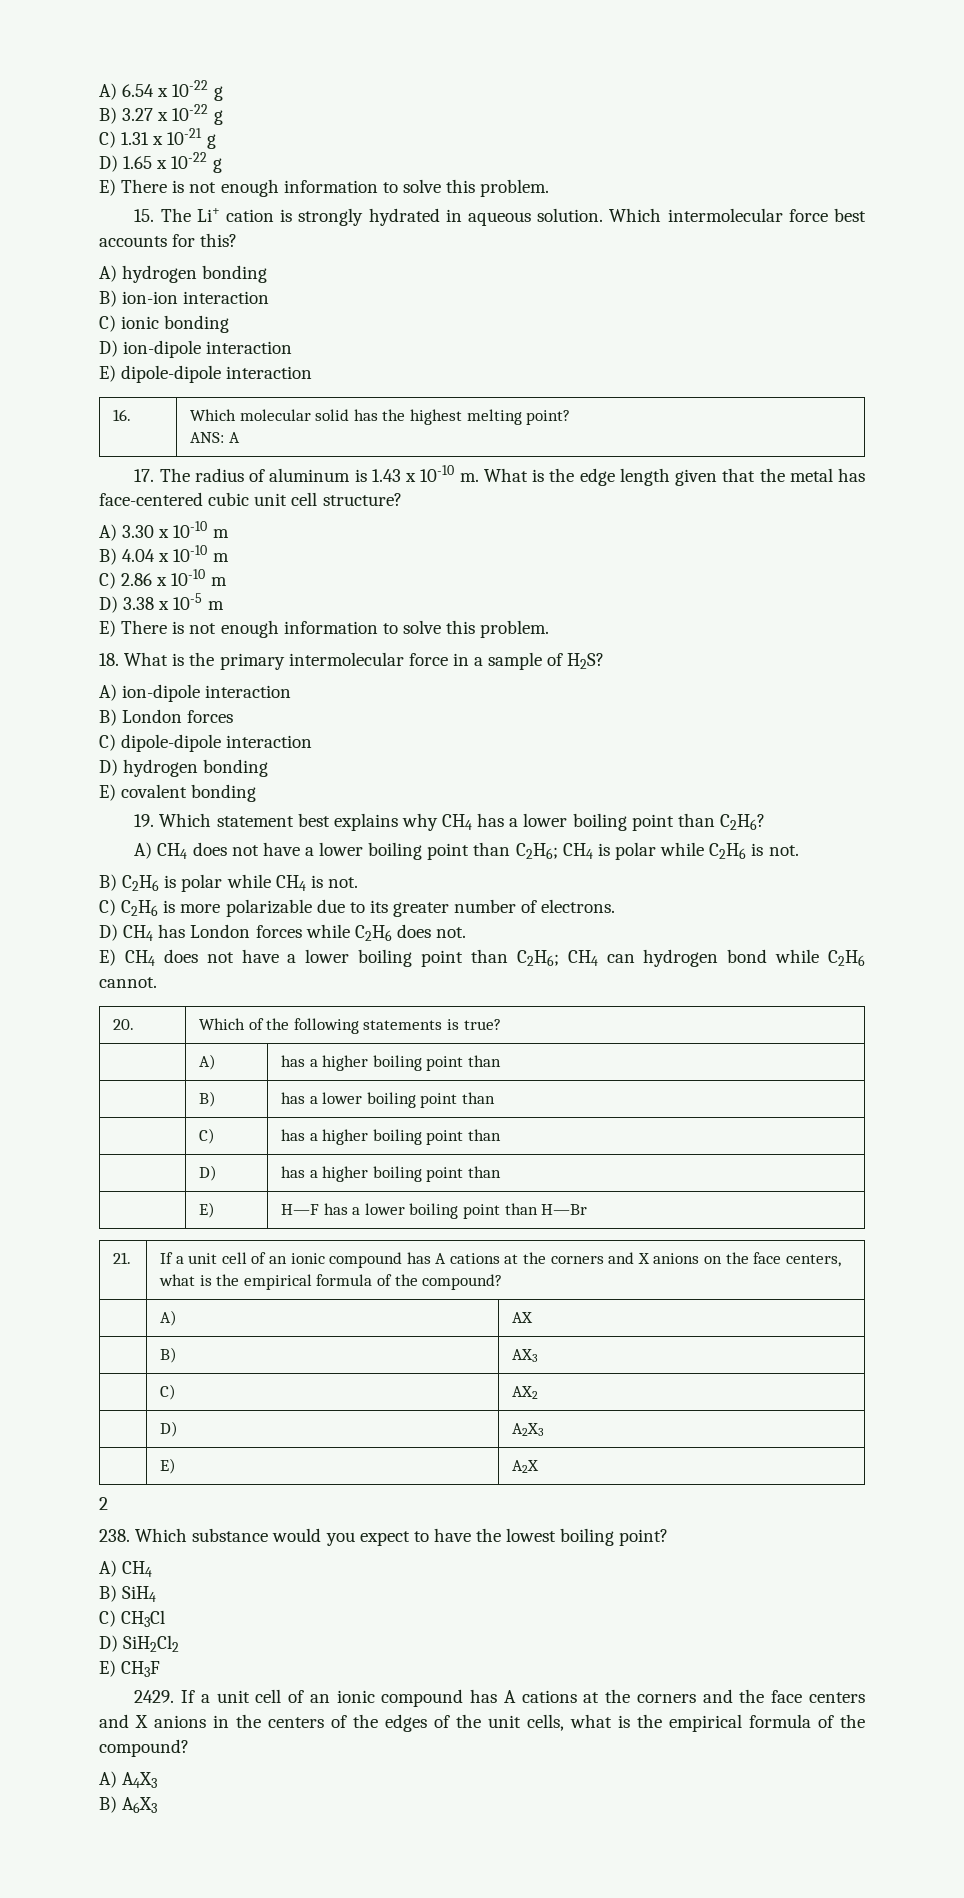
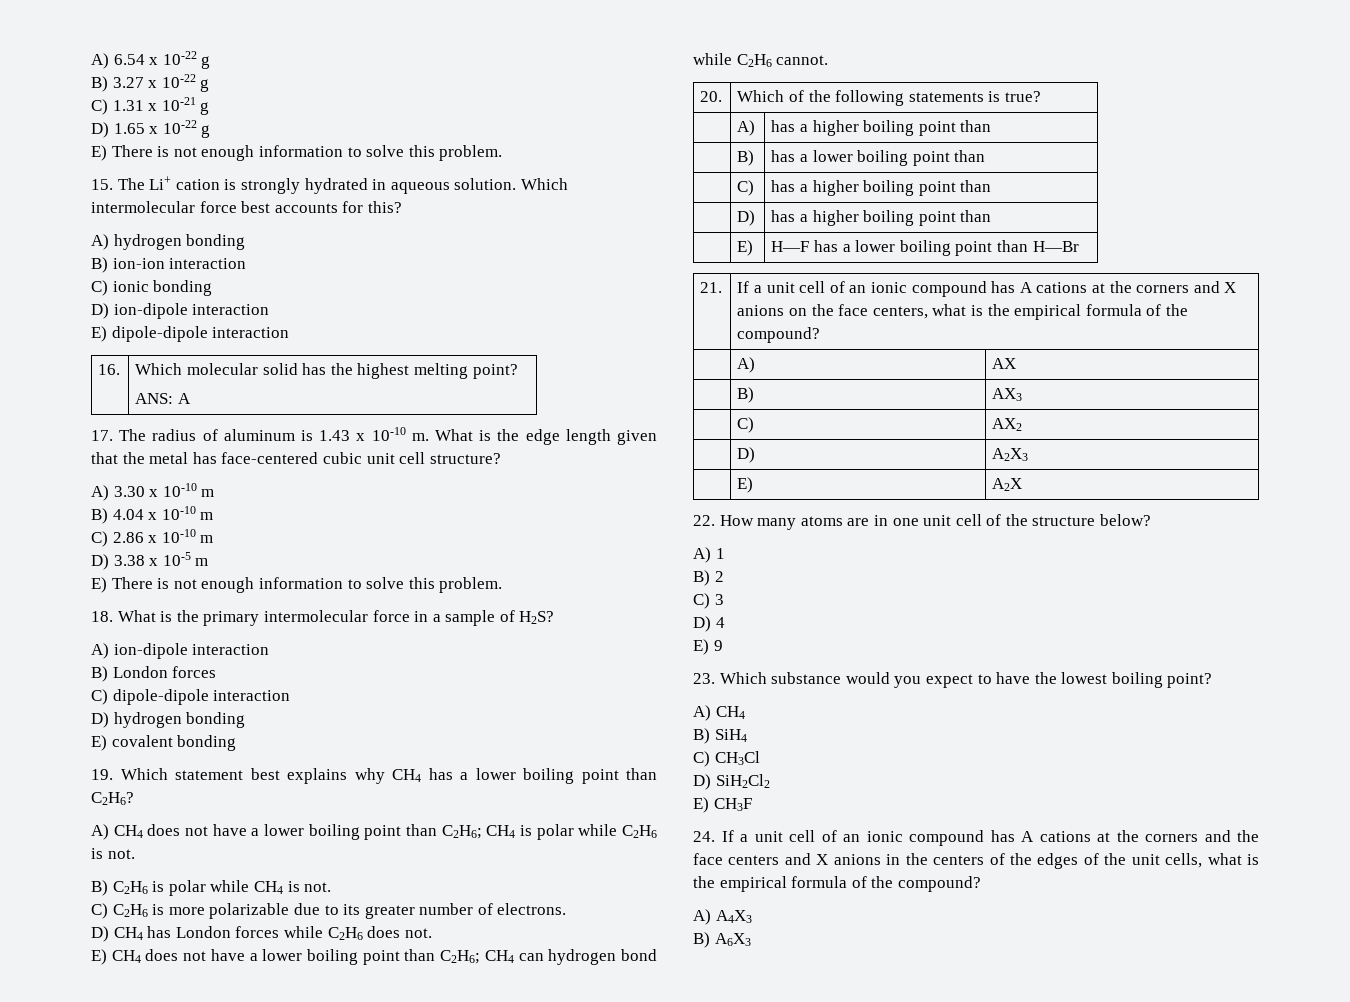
- 2
- 238. Which substance would you expect to have the lowest boiling point?
+ 22. How many atoms are in one unit cell of the structure below?
+ A) 1
+ B) 2
+ C) 3
+ D) 4
+ E) 9
+ 23. Which substance would you expect to have the lowest boiling point?
- 2429. If a unit cell of an ionic compound has A cations at the corners and the face centers and X anions in the centers of the edges of the unit cells, what is the empirical formula of the compound?
+ 24. If a unit cell of an ionic compound has A cations at the corners and the face centers and X anions in the centers of the edges of the unit cells, what is the empirical formula of the compound?

